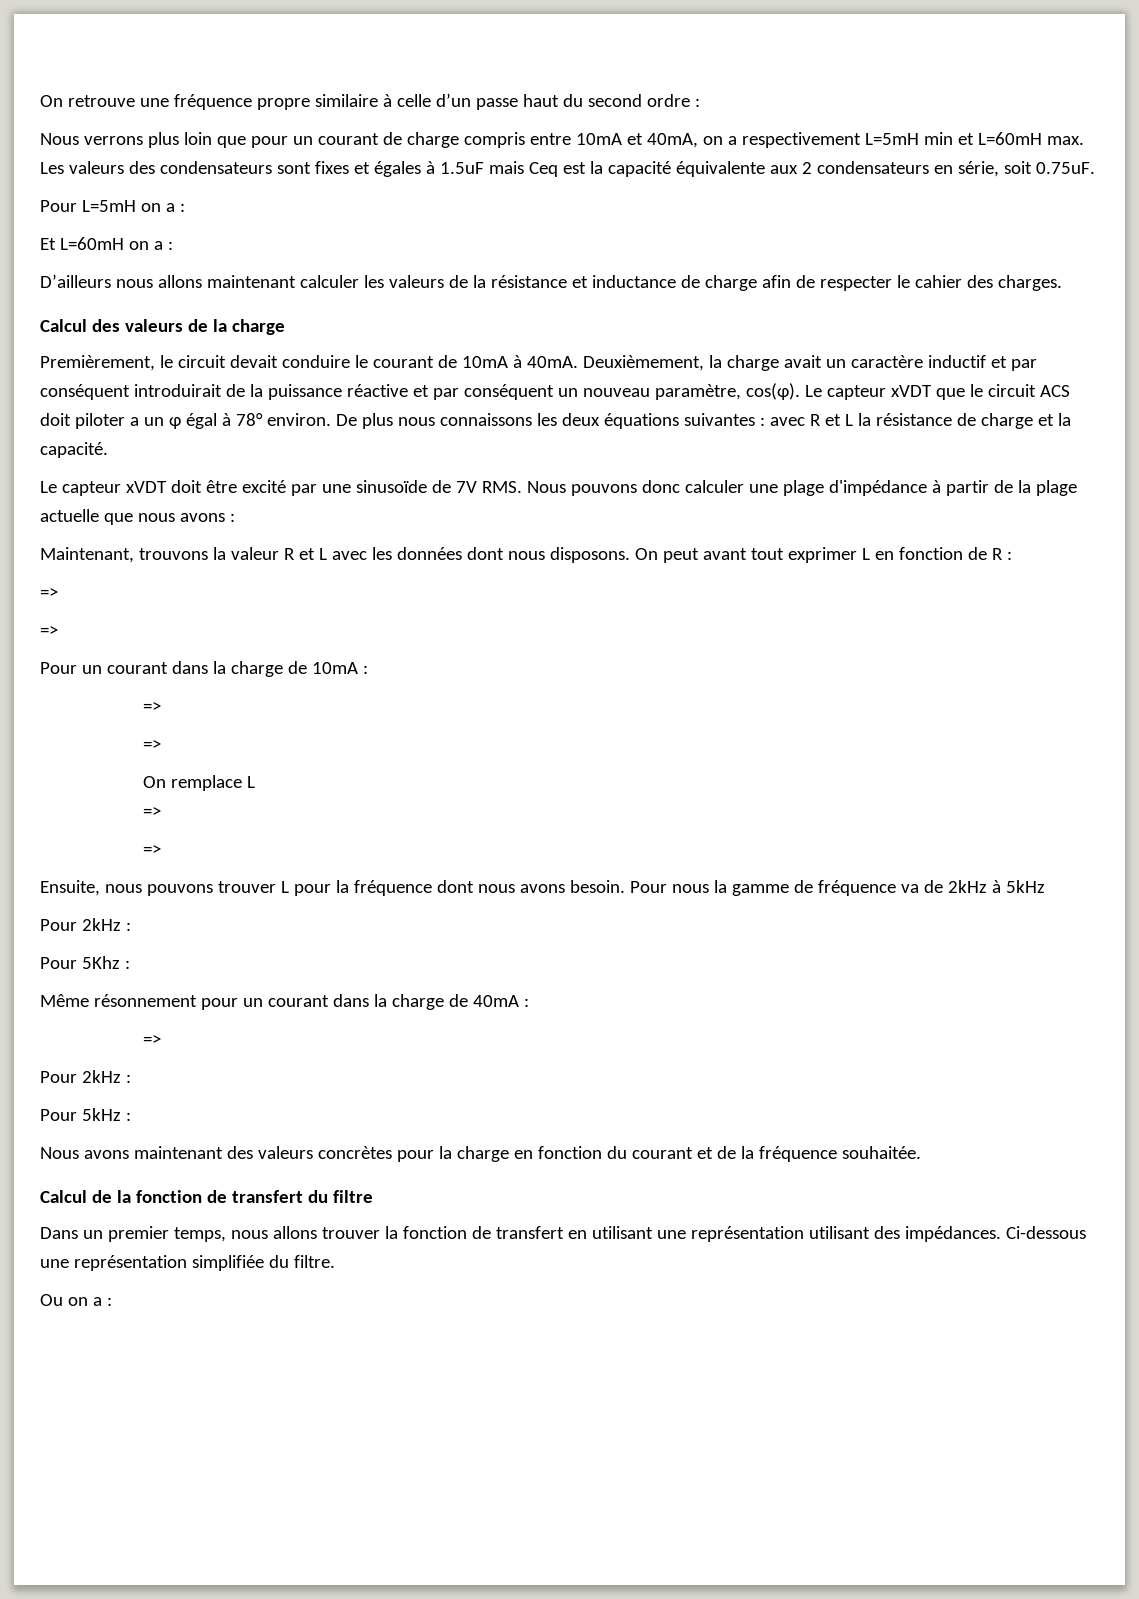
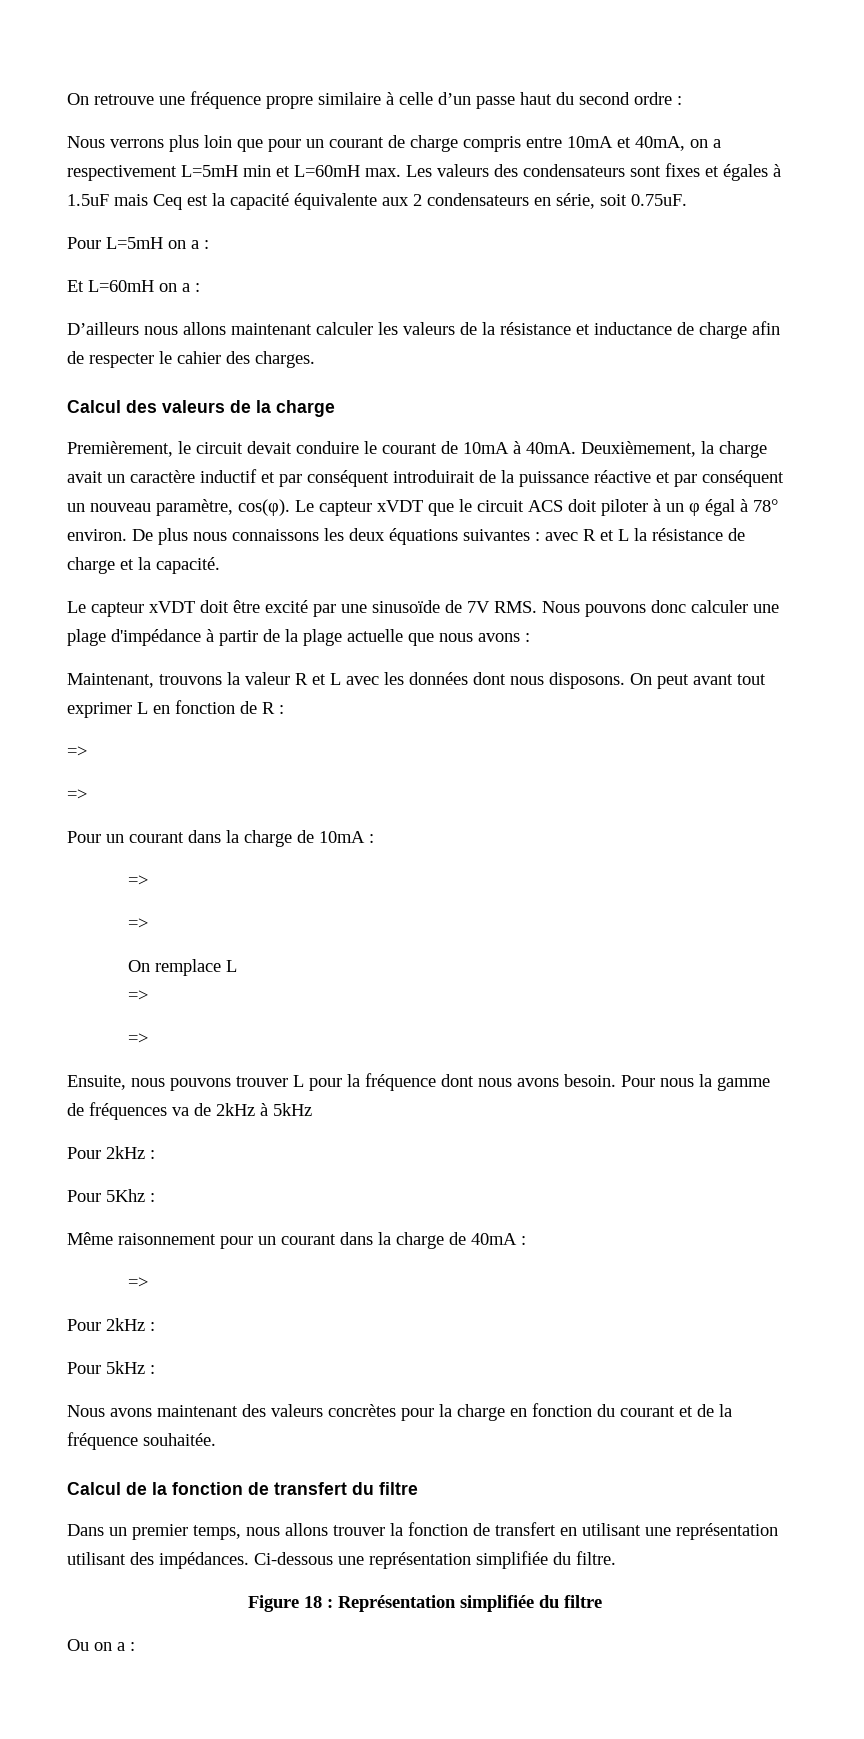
- Le capteur xVDT que le circuit ACS doit piloter a un φ égal à 78° environ.
+ Le capteur xVDT que le circuit ACS doit piloter à un φ égal à 78° environ.
- Pour nous la gamme de fréquence va de 2kHz à 5kHz
+ Pour nous la gamme de fréquences va de 2kHz à 5kHz
- Même résonnement pour un courant dans la charge de 40mA :
+ Même raisonnement pour un courant dans la charge de 40mA :
+ Figure 18 : Représentation simplifiée du filtre

